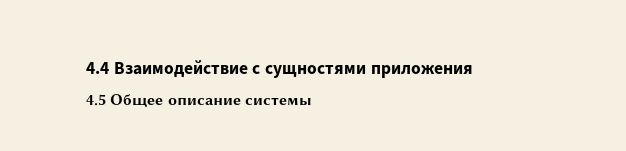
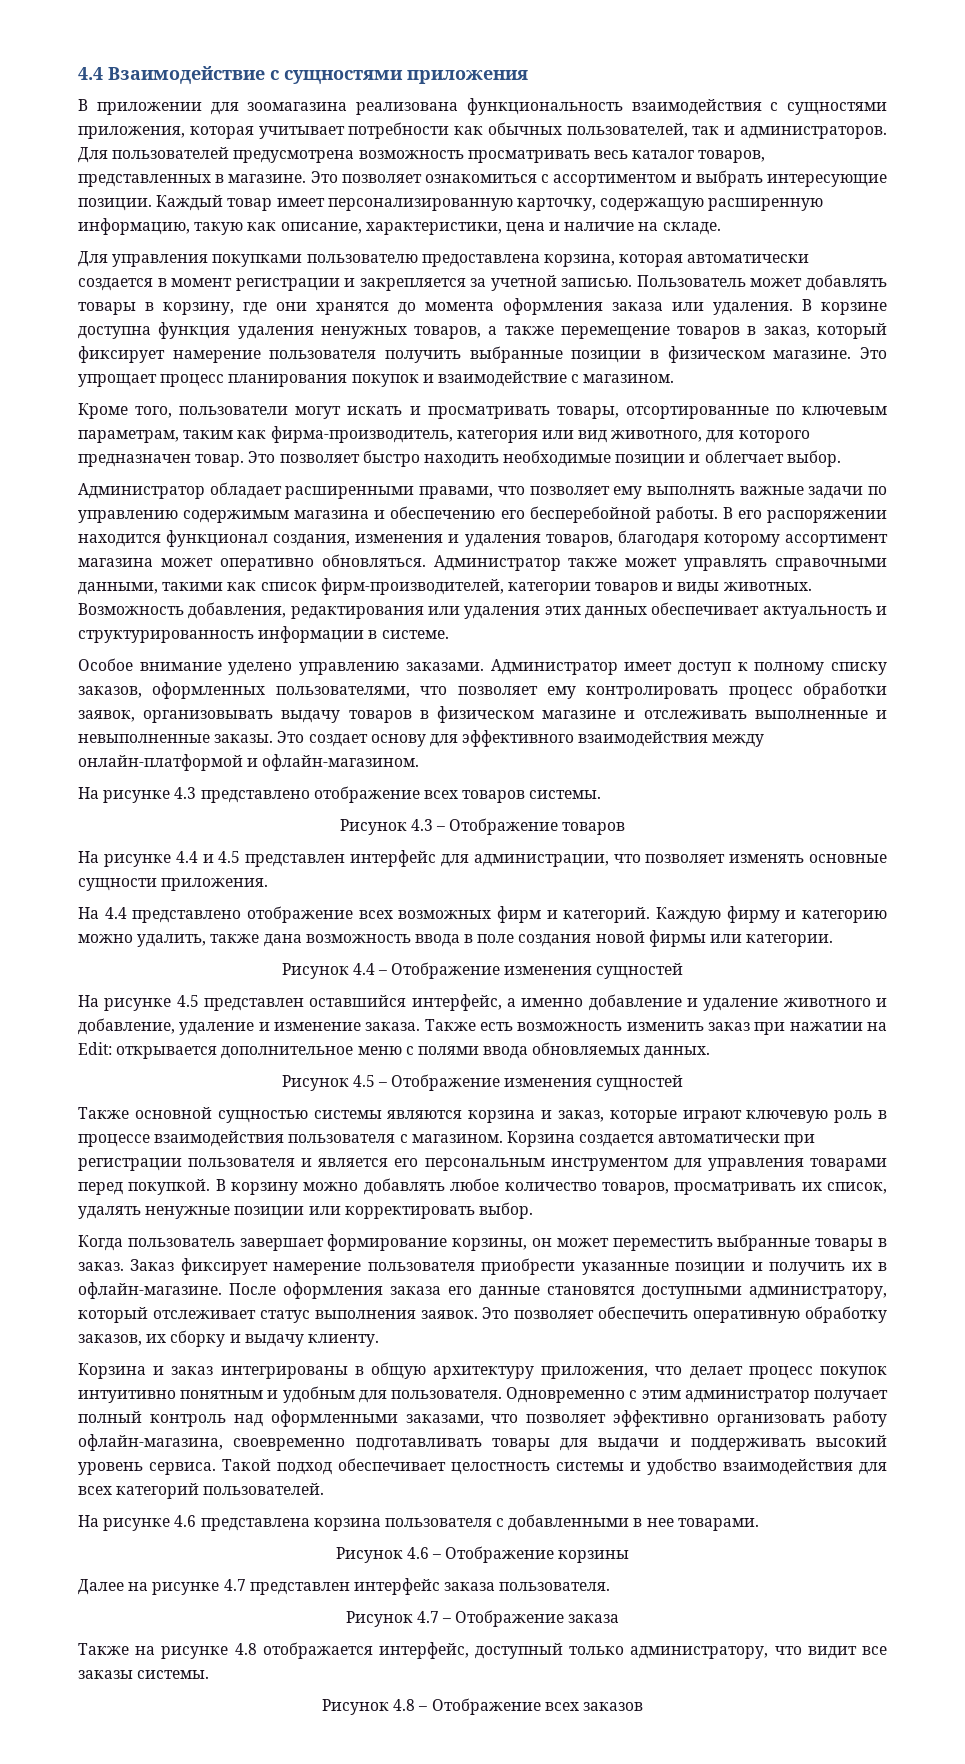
- 4.5 Общее описание системы
+ В приложении для зоомагазина реализована функциональность взаимодействия с сущностями приложения, которая учитывает потребности как обычных пользователей, так и администраторов. Для пользователей предусмотрена возможность просматривать весь каталог товаров, представленных в магазине. Это позволяет ознакомиться с ассортиментом и выбрать интересующие позиции. Каждый товар имеет персонализированную карточку, содержащую расширенную информацию, такую как описание, характеристики, цена и наличие на складе.
+ Для управления покупками пользователю предоставлена корзина, которая автоматически создается в момент регистрации и закрепляется за учетной записью. Пользователь может добавлять товары в корзину, где они хранятся до момента оформления заказа или удаления. В корзине доступна функция удаления ненужных товаров, а также перемещение товаров в заказ, который фиксирует намерение пользователя получить выбранные позиции в физическом магазине. Это упрощает процесс планирования покупок и взаимодействие с магазином.
+ Кроме того, пользователи могут искать и просматривать товары, отсортированные по ключевым параметрам, таким как фирма-производитель, категория или вид животного, для которого предназначен товар. Это позволяет быстро находить необходимые позиции и облегчает выбор.
+ Администратор обладает расширенными правами, что позволяет ему выполнять важные задачи по управлению содержимым магазина и обеспечению его бесперебойной работы. В его распоряжении находится функционал создания, изменения и удаления товаров, благодаря которому ассортимент магазина может оперативно обновляться. Администратор также может управлять справочными данными, такими как список фирм-производителей, категории товаров и виды животных. Возможность добавления, редактирования или удаления этих данных обеспечивает актуальность и структурированность информации в системе.
+ Особое внимание уделено управлению заказами. Администратор имеет доступ к полному списку заказов, оформленных пользователями, что позволяет ему контролировать процесс обработки заявок, организовывать выдачу товаров в физическом магазине и отслеживать выполненные и невыполненные заказы. Это создает основу для эффективного взаимодействия между онлайн-платформой и офлайн-магазином.
+ На рисунке 4.3 представлено отображение всех товаров системы.
+ Рисунок 4.3 – Отображение товаров
+ На рисунке 4.4 и 4.5 представлен интерфейс для администрации, что позволяет изменять основные сущности приложения.
+ На 4.4 представлено отображение всех возможных фирм и категорий. Каждую фирму и категорию можно удалить, также дана возможность ввода в поле создания новой фирмы или категории.
+ Рисунок 4.4 – Отображение изменения сущностей
+ На рисунке 4.5 представлен оставшийся интерфейс, а именно добавление и удаление животного и добавление, удаление и изменение заказа. Также есть возможность изменить заказ при нажатии на Edit: открывается дополнительное меню с полями ввода обновляемых данных.
+ Рисунок 4.5 – Отображение изменения сущностей
+ Также основной сущностью системы являются корзина и заказ, которые играют ключевую роль в процессе взаимодействия пользователя с магазином. Корзина создается автоматически при регистрации пользователя и является его персональным инструментом для управления товарами перед покупкой. В корзину можно добавлять любое количество товаров, просматривать их список, удалять ненужные позиции или корректировать выбор.
+ Когда пользователь завершает формирование корзины, он может переместить выбранные товары в заказ. Заказ фиксирует намерение пользователя приобрести указанные позиции и получить их в офлайн-магазине. После оформления заказа его данные становятся доступными администратору, который отслеживает статус выполнения заявок. Это позволяет обеспечить оперативную обработку заказов, их сборку и выдачу клиенту.
+ Корзина и заказ интегрированы в общую архитектуру приложения, что делает процесс покупок интуитивно понятным и удобным для пользователя. Одновременно с этим администратор получает полный контроль над оформленными заказами, что позволяет эффективно организовать работу офлайн-магазина, своевременно подготавливать товары для выдачи и поддерживать высокий уровень сервиса. Такой подход обеспечивает целостность системы и удобство взаимодействия для всех категорий пользователей.
+ На рисунке 4.6 представлена корзина пользователя с добавленными в нее товарами.
+ Рисунок 4.6 – Отображение корзины
+ Далее на рисунке 4.7 представлен интерфейс заказа пользователя.
+ Рисунок 4.7 – Отображение заказа
+ Также на рисунке 4.8 отображается интерфейс, доступный только администратору, что видит все заказы системы.
+ Рисунок 4.8 – Отображение всех заказов

